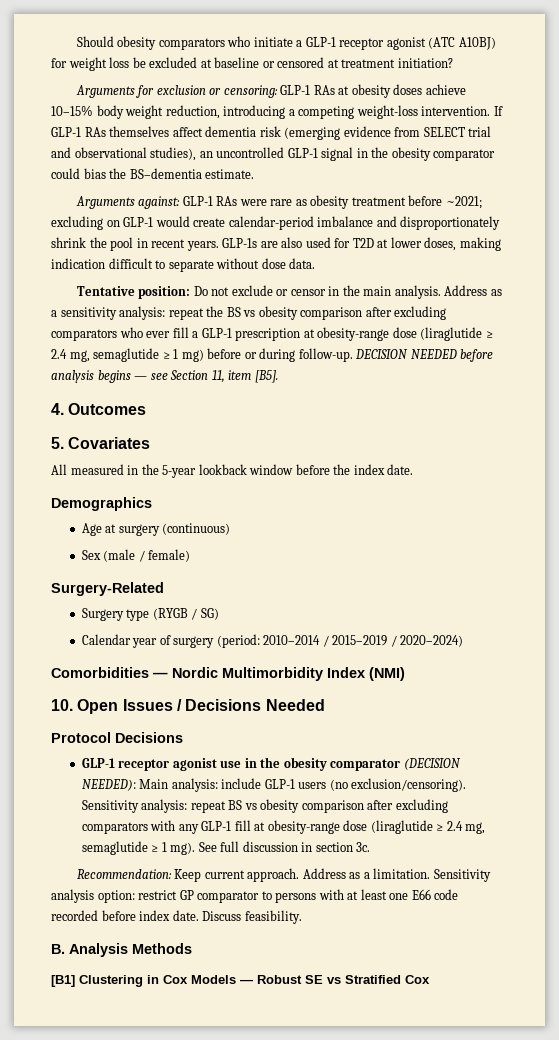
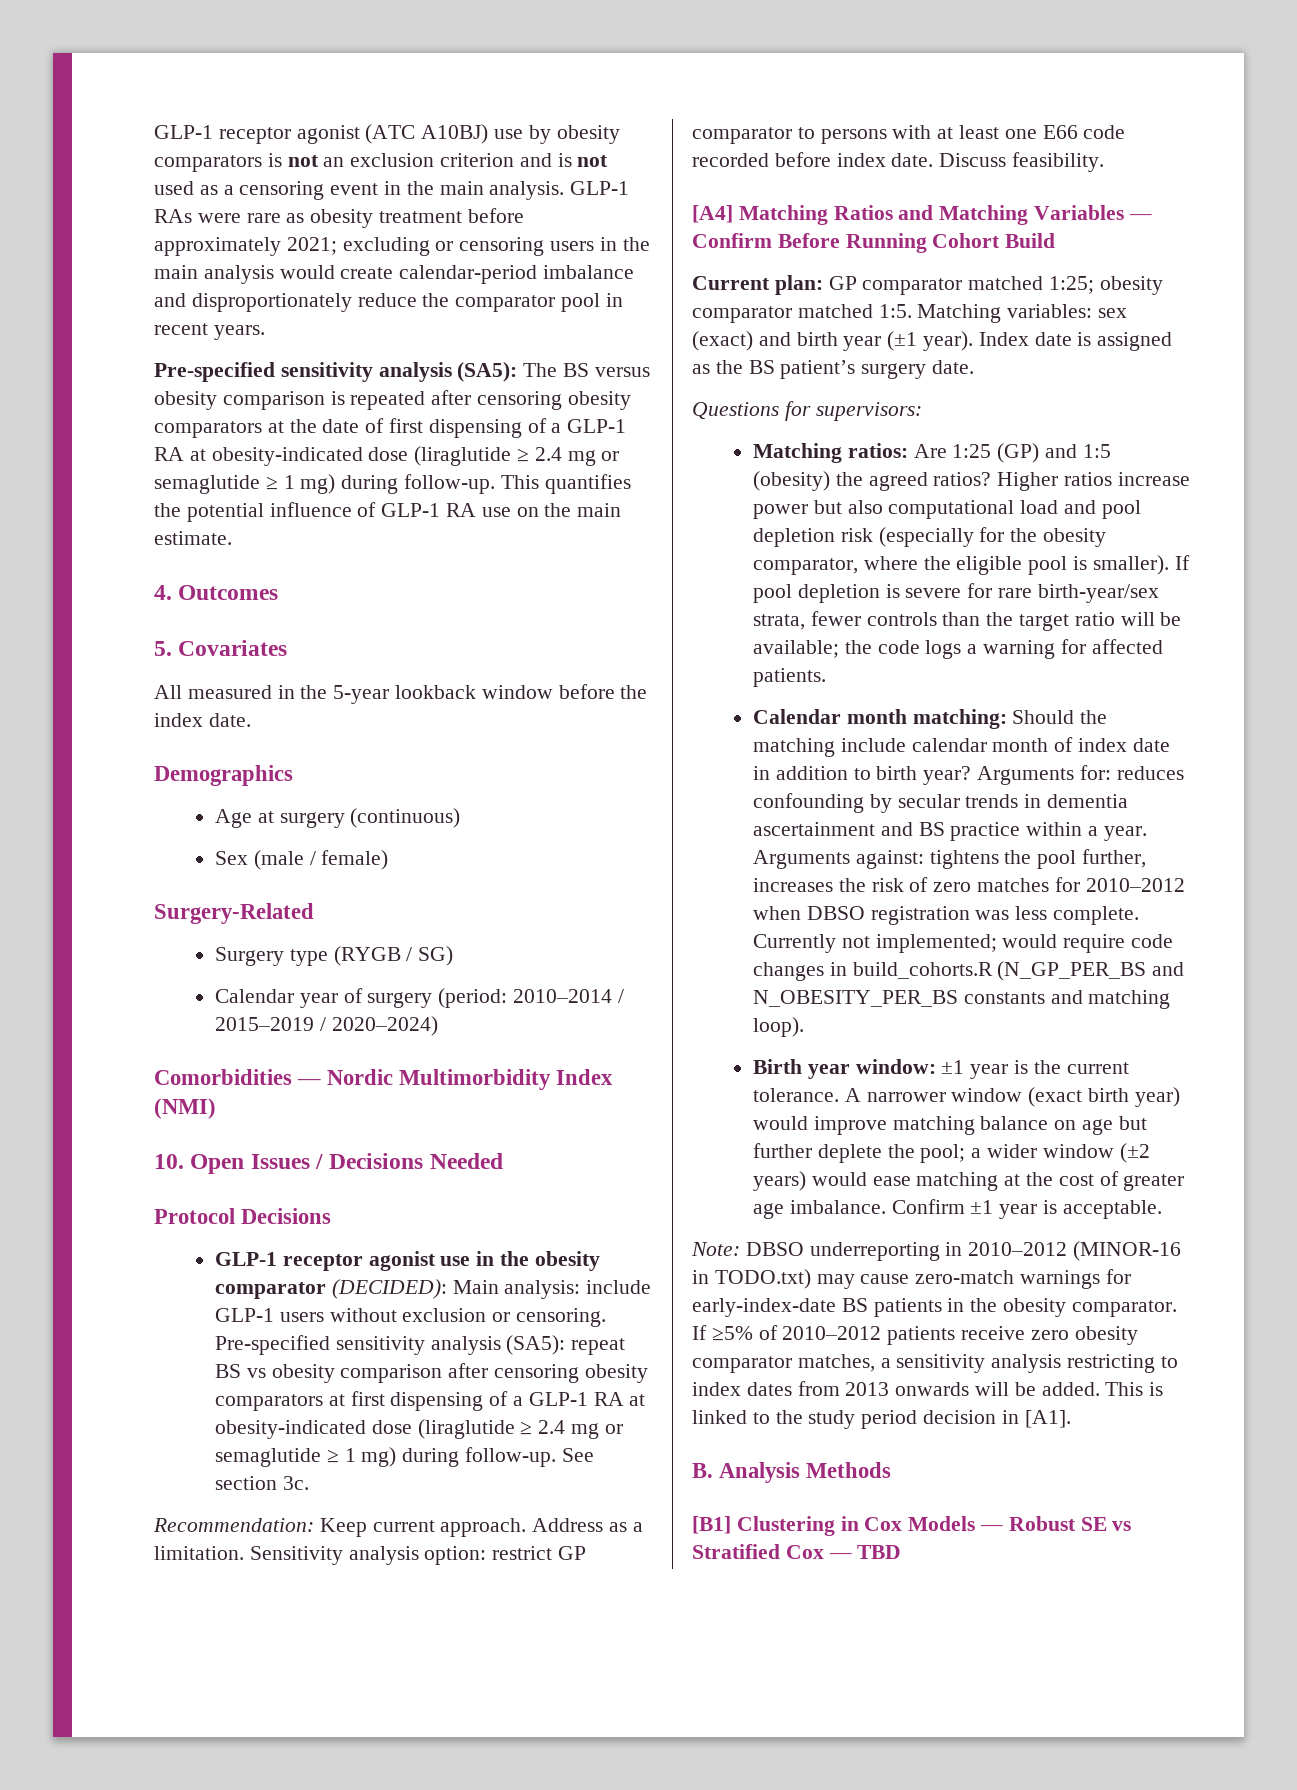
- Should obesity comparators who initiate a GLP-1 receptor agonist (ATC A10BJ) for weight loss be excluded at baseline or censored at treatment initiation?
- Arguments for exclusion or censoring: GLP-1 RAs at obesity doses achieve 10–15% body weight reduction, introducing a competing weight-loss intervention. If GLP-1 RAs themselves affect dementia risk (emerging evidence from SELECT trial and observational studies), an uncontrolled GLP-1 signal in the obesity comparator could bias the BS–dementia estimate.
- Arguments against: GLP-1 RAs were rare as obesity treatment before ~2021; excluding on GLP-1 would create calendar-period imbalance and disproportionately shrink the pool in recent years. GLP-1s are also used for T2D at lower doses, making indication difficult to separate without dose data.
- Tentative position: Do not exclude or censor in the main analysis. Address as a sensitivity analysis: repeat the BS vs obesity comparison after excluding comparators who ever fill a GLP-1 prescription at obesity-range dose (liraglutide ≥ 2.4 mg, semaglutide ≥ 1 mg) before or during follow-up. DECISION NEEDED before analysis begins — see Section 11, item [B5].
+ GLP-1 receptor agonist (ATC A10BJ) use by obesity comparators is not an exclusion criterion and is not used as a censoring event in the main analysis. GLP-1 RAs were rare as obesity treatment before approximately 2021; excluding or censoring users in the main analysis would create calendar-period imbalance and disproportionately reduce the comparator pool in recent years.
+ Pre-specified sensitivity analysis (SA5): The BS versus obesity comparison is repeated after censoring obesity comparators at the date of first dispensing of a GLP-1 RA at obesity-indicated dose (liraglutide ≥ 2.4 mg or semaglutide ≥ 1 mg) during follow-up. This quantifies the potential influence of GLP-1 RA use on the main estimate.
- GLP-1 receptor agonist use in the obesity comparator (DECISION NEEDED): Main analysis: include GLP-1 users (no exclusion/censoring). Sensitivity analysis: repeat BS vs obesity comparison after excluding comparators with any GLP-1 fill at obesity-range dose (liraglutide ≥ 2.4 mg, semaglutide ≥ 1 mg). See full discussion in section 3c.
+ GLP-1 receptor agonist use in the obesity comparator (DECIDED): Main analysis: include GLP-1 users without exclusion or censoring. Pre-specified sensitivity analysis (SA5): repeat BS vs obesity comparison after censoring obesity comparators at first dispensing of a GLP-1 RA at obesity-indicated dose (liraglutide ≥ 2.4 mg or semaglutide ≥ 1 mg) during follow-up. See section 3c.
+ [A4] Matching Ratios and Matching Variables — Confirm Before Running Cohort Build
+ Current plan: GP comparator matched 1:25; obesity comparator matched 1:5. Matching variables: sex (exact) and birth year (±1 year). Index date is assigned as the BS patient’s surgery date.
+ Questions for supervisors:
+ Matching ratios: Are 1:25 (GP) and 1:5 (obesity) the agreed ratios? Higher ratios increase power but also computational load and pool depletion risk (especially for the obesity comparator, where the eligible pool is smaller). If pool depletion is severe for rare birth-year/sex strata, fewer controls than the target ratio will be available; the code logs a warning for affected patients.
+ Calendar month matching: Should the matching include calendar month of index date in addition to birth year? Arguments for: reduces confounding by secular trends in dementia ascertainment and BS practice within a year. Arguments against: tightens the pool further, increases the risk of zero matches for 2010–2012 when DBSO registration was less complete. Currently not implemented; would require code changes in build_cohorts.R (N_GP_PER_BS and N_OBESITY_PER_BS constants and matching loop).
+ Birth year window: ±1 year is the current tolerance. A narrower window (exact birth year) would improve matching balance on age but further deplete the pool; a wider window (±2 years) would ease matching at the cost of greater age imbalance. Confirm ±1 year is acceptable.
+ Note: DBSO underreporting in 2010–2012 (MINOR-16 in TODO.txt) may cause zero-match warnings for early-index-date BS patients in the obesity comparator. If ≥5% of 2010–2012 patients receive zero obesity comparator matches, a sensitivity analysis restricting to index dates from 2013 onwards will be added. This is linked to the study period decision in [A1].
- [B1] Clustering in Cox Models — Robust SE vs Stratified Cox
+ [B1] Clustering in Cox Models — Robust SE vs Stratified Cox — TBD

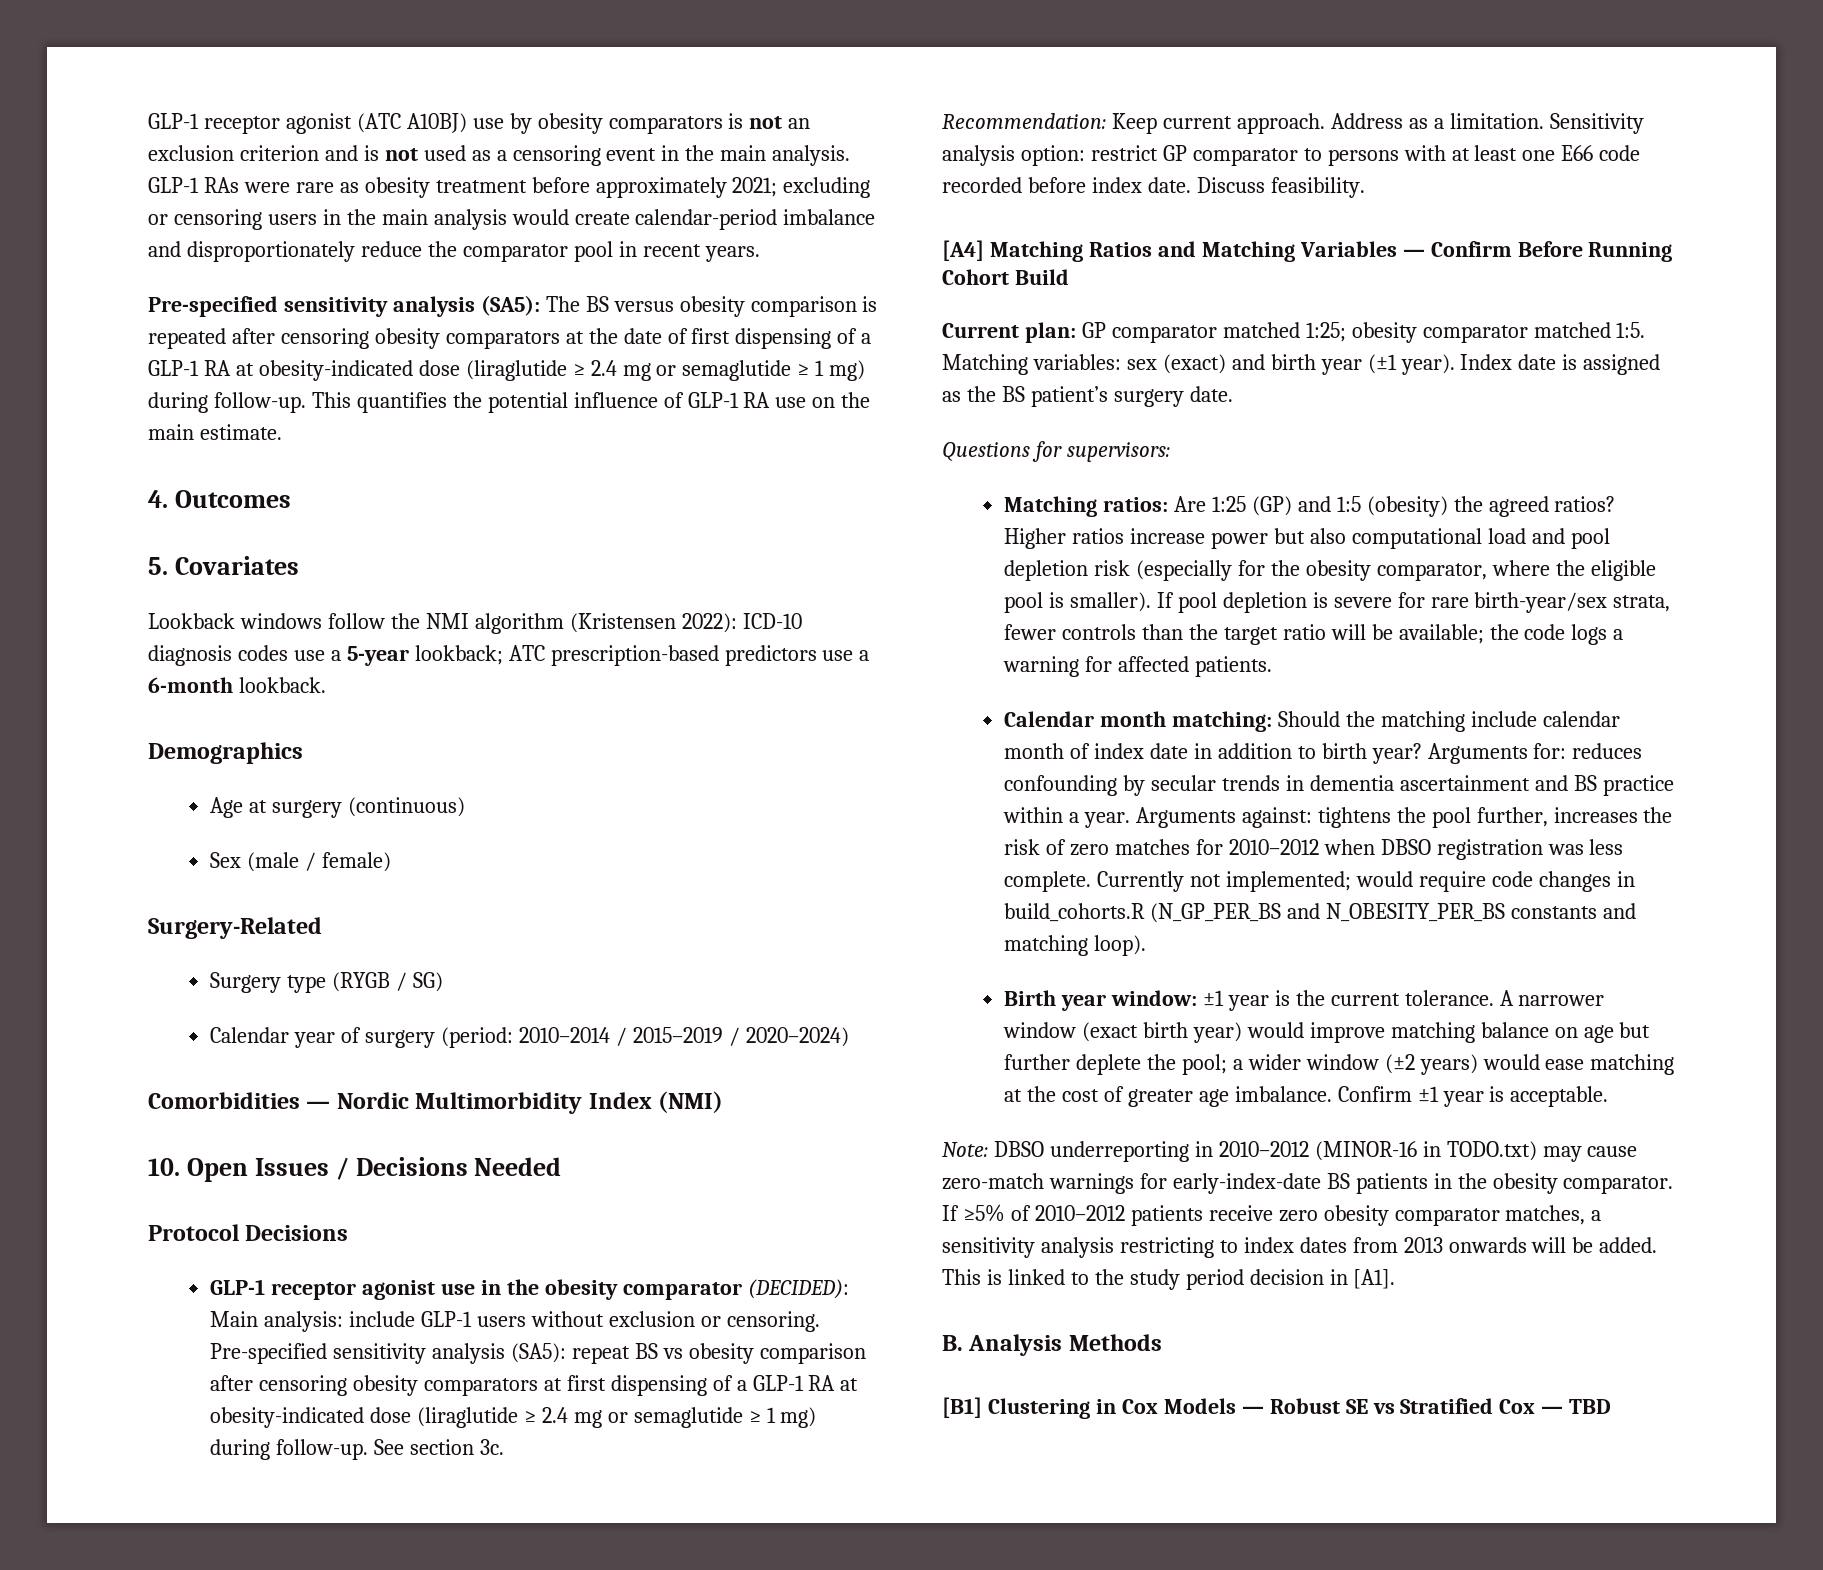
- All measured in the 5-year lookback window before the index date.
+ Lookback windows follow the NMI algorithm (Kristensen 2022): ICD-10 diagnosis codes use a 5-year lookback; ATC prescription-based predictors use a 6-month lookback.

